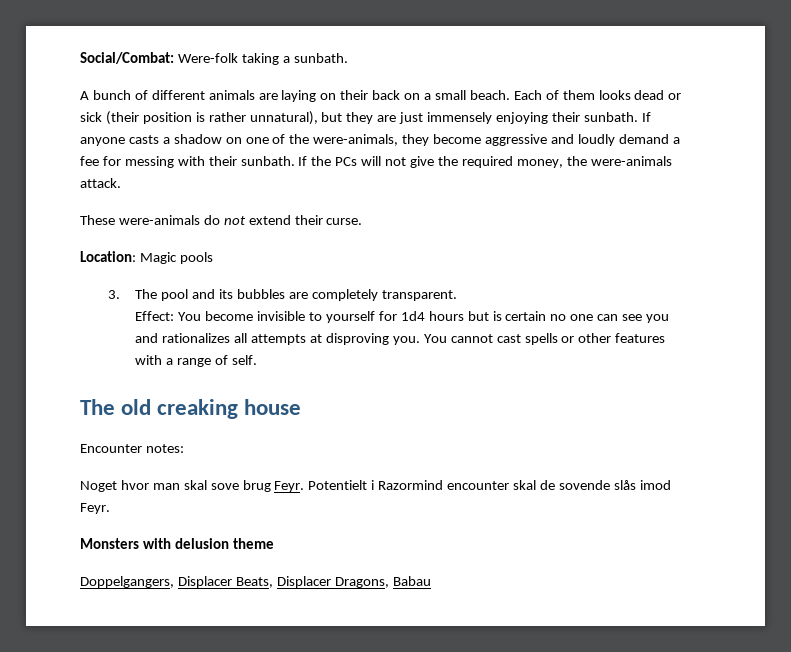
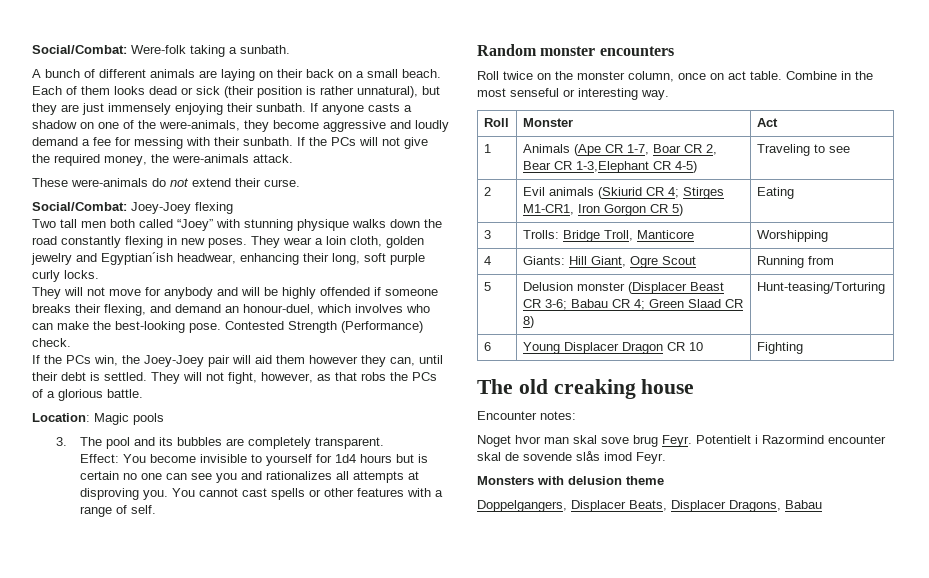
+ Social/Combat: Joey-Joey flexing
+ Two tall men both called “Joey” with stunning physique walks down the road constantly flexing in new poses. They wear a loin cloth, golden jewelry and Egyptian´ish headwear, enhancing their long, soft purple curly locks.
+ They will not move for anybody and will be highly offended if someone breaks their flexing, and demand an honour-duel, which involves who can make the best-looking pose. Contested Strength (Performance) check.
+ If the PCs win, the Joey-Joey pair will aid them however they can, until their debt is settled. They will not fight, however, as that robs the PCs of a glorious battle.
+ Random monster encounters
+ Roll twice on the monster column, once on act table. Combine in the most senseful or interesting way.
+ Roll | Monster | Act
+ 1 | Animals (Ape CR 1-7, Boar CR 2, Bear CR 1-3,Elephant CR 4-5) | Traveling to see
+ 2 | Evil animals (Skiurid CR 4; Stirges M1-CR1, Iron Gorgon CR 5) | Eating
+ 3 | Trolls: Bridge Troll, Manticore | Worshipping
+ 4 | Giants: Hill Giant, Ogre Scout | Running from
+ 5 | Delusion monster (Displacer Beast CR 3-6; Babau CR 4; Green Slaad CR 8) | Hunt-teasing/Torturing
+ 6 | Young Displacer Dragon CR 10 | Fighting

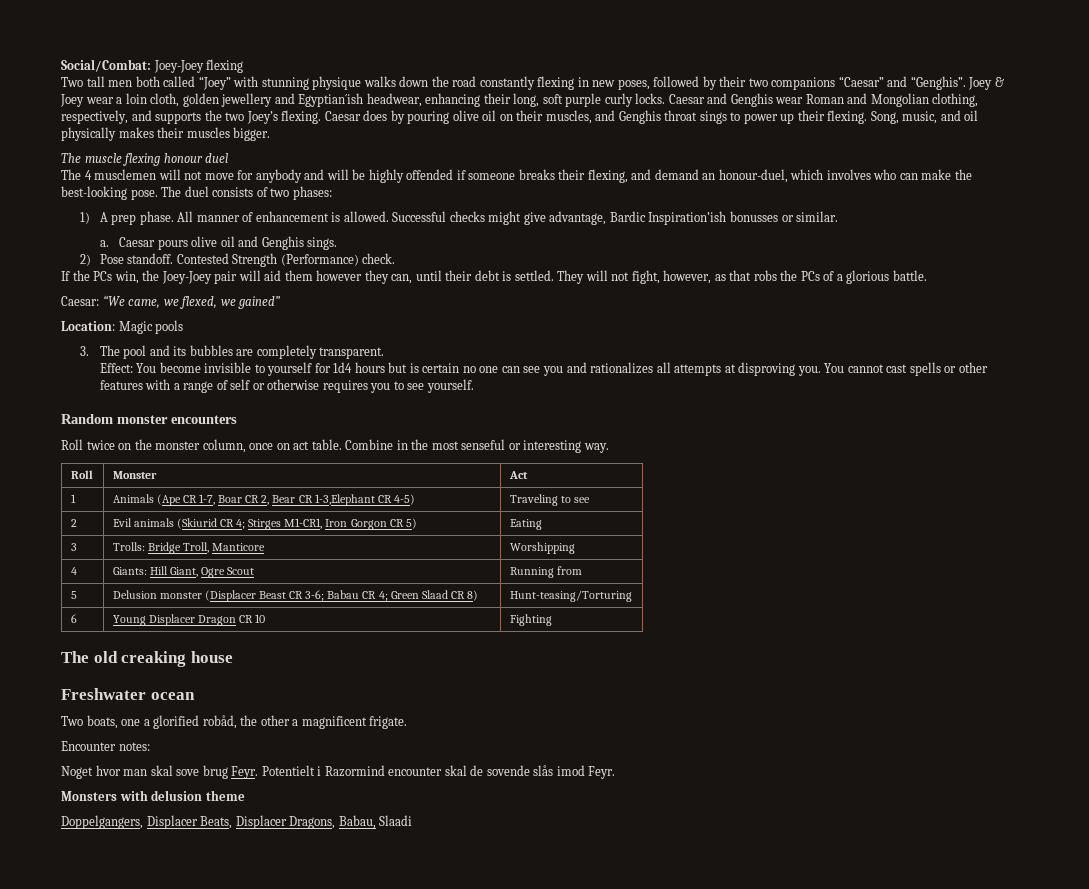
- Social/Combat: Were-folk taking a sunbath.
- A bunch of different animals are laying on their back on a small beach. Each of them looks dead or sick (their position is rather unnatural), but they are just immensely enjoying their sunbath. If anyone casts a shadow on one of the were-animals, they become aggressive and loudly demand a fee for messing with their sunbath. If the PCs will not give the required money, the were-animals attack.
- These were-animals do not extend their curse.
- Two tall men both called “Joey” with stunning physique walks down the road constantly flexing in new poses. They wear a loin cloth, golden jewelry and Egyptian´ish headwear, enhancing their long, soft purple curly locks.
- They will not move for anybody and will be highly offended if someone breaks their flexing, and demand an honour-duel, which involves who can make the best-looking pose.
+ Two tall men both called “Joey” with stunning physique walks down the road constantly flexing in new poses, followed by their two companions “Caesar” and “Genghis”. Joey & Joey wear a loin cloth, golden jewellery and Egyptian´ish headwear, enhancing their long, soft purple curly locks. Caesar and Genghis wear Roman and Mongolian clothing, respectively, and supports the two Joey’s flexing. Caesar does by pouring olive oil on their muscles, and Genghis throat sings to power up their flexing. Song, music, and oil physically makes their muscles bigger.
+ The muscle flexing honour duel
+ The 4 musclemen will not move for anybody and will be highly offended if someone breaks their flexing, and demand an honour-duel, which involves who can make the best-looking pose.
+ The duel consists of two phases:
+ 1) A prep phase. All manner of enhancement is allowed. Successful checks might give advantage, Bardic Inspiration’ish bonusses or similar.
+ a. Caesar pours olive oil and Genghis sings.
+ 2) Pose standoff.
+ Caesar: “We came, we flexed, we gained”
- You cannot cast spells or other features with a range of self.
+ You cannot cast spells or other features with a range of self or otherwise requires you to see yourself.
+ Freshwater ocean
+ Two boats, one a glorified robåd, the other a magnificent frigate.
- Doppelgangers, Displacer Beats, Displacer Dragons, Babau
+ Doppelgangers, Displacer Beats, Displacer Dragons, Babau, Slaadi

